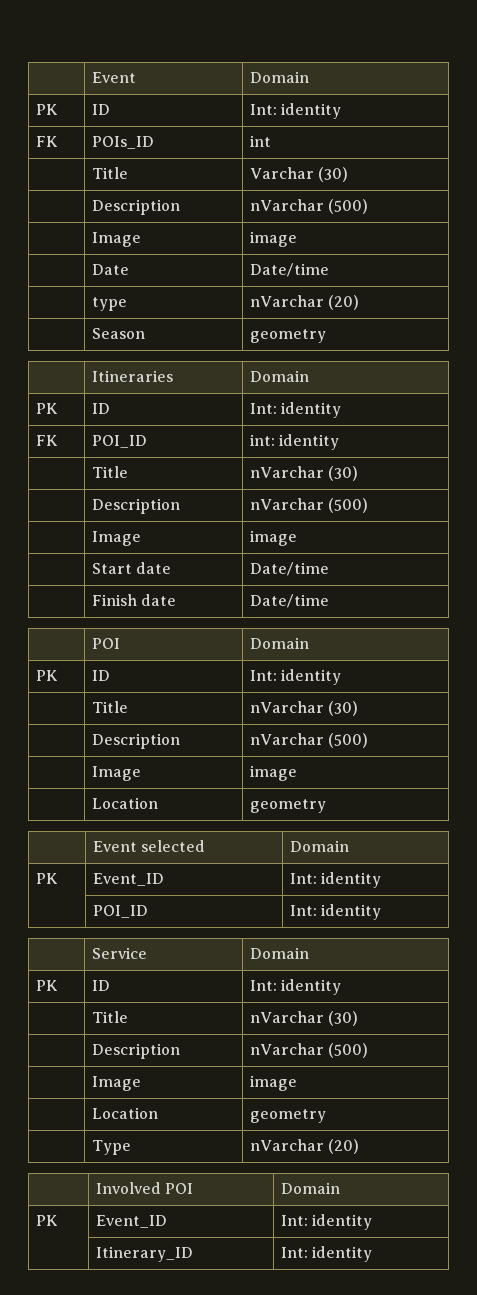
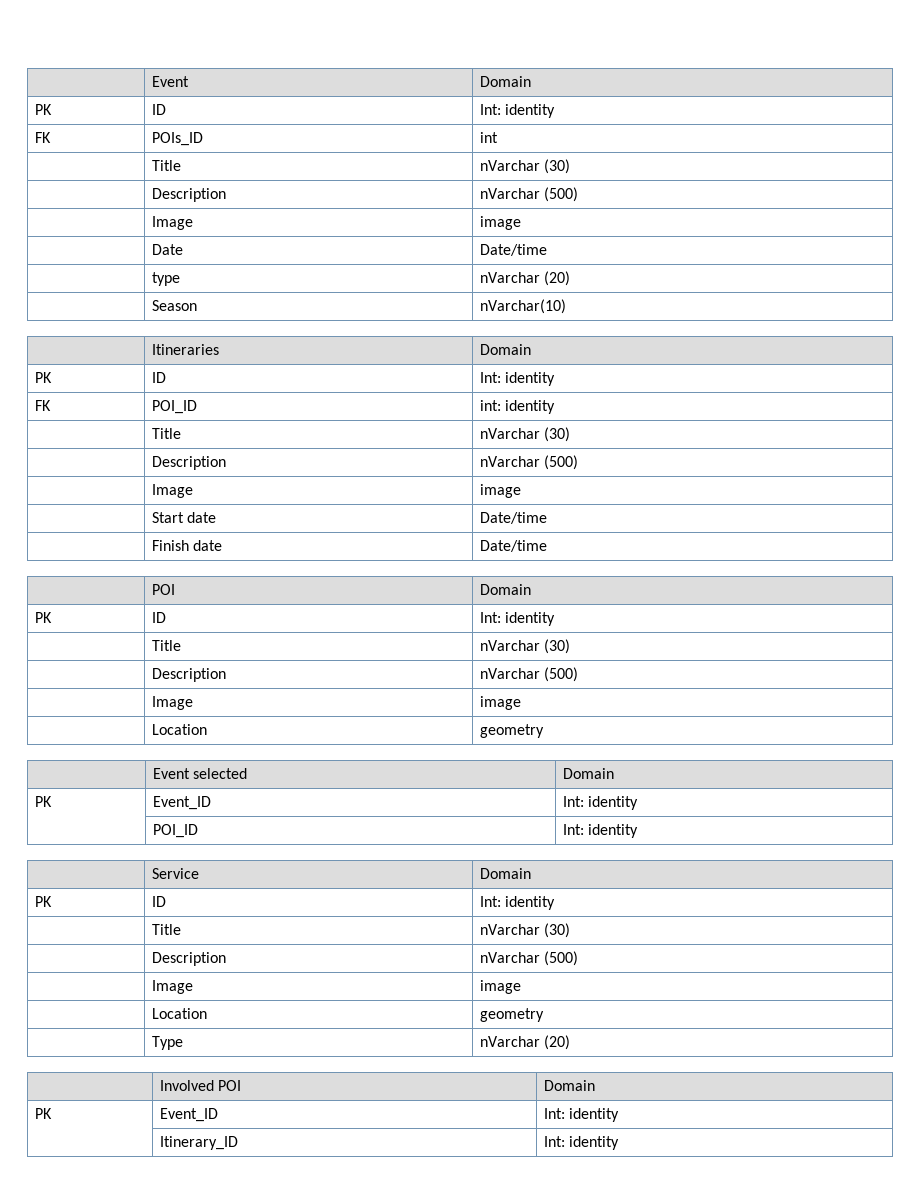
  FK | POIs_ID | int
- | Title | Varchar (30)
+ | Title | nVarchar (30)
- | Season | geometry
+ | Season | nVarchar(10)

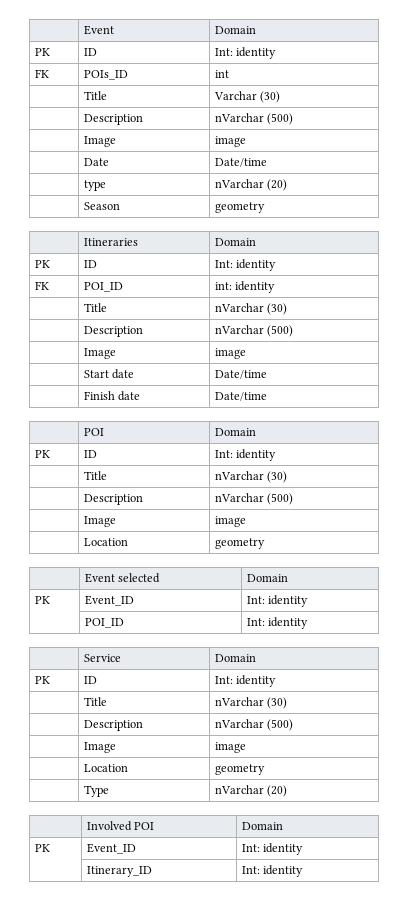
  FK | POIs_ID | int
- | Title | nVarchar (30)
+ | Title | Varchar (30)
- | Season | nVarchar(10)
+ | Season | geometry

